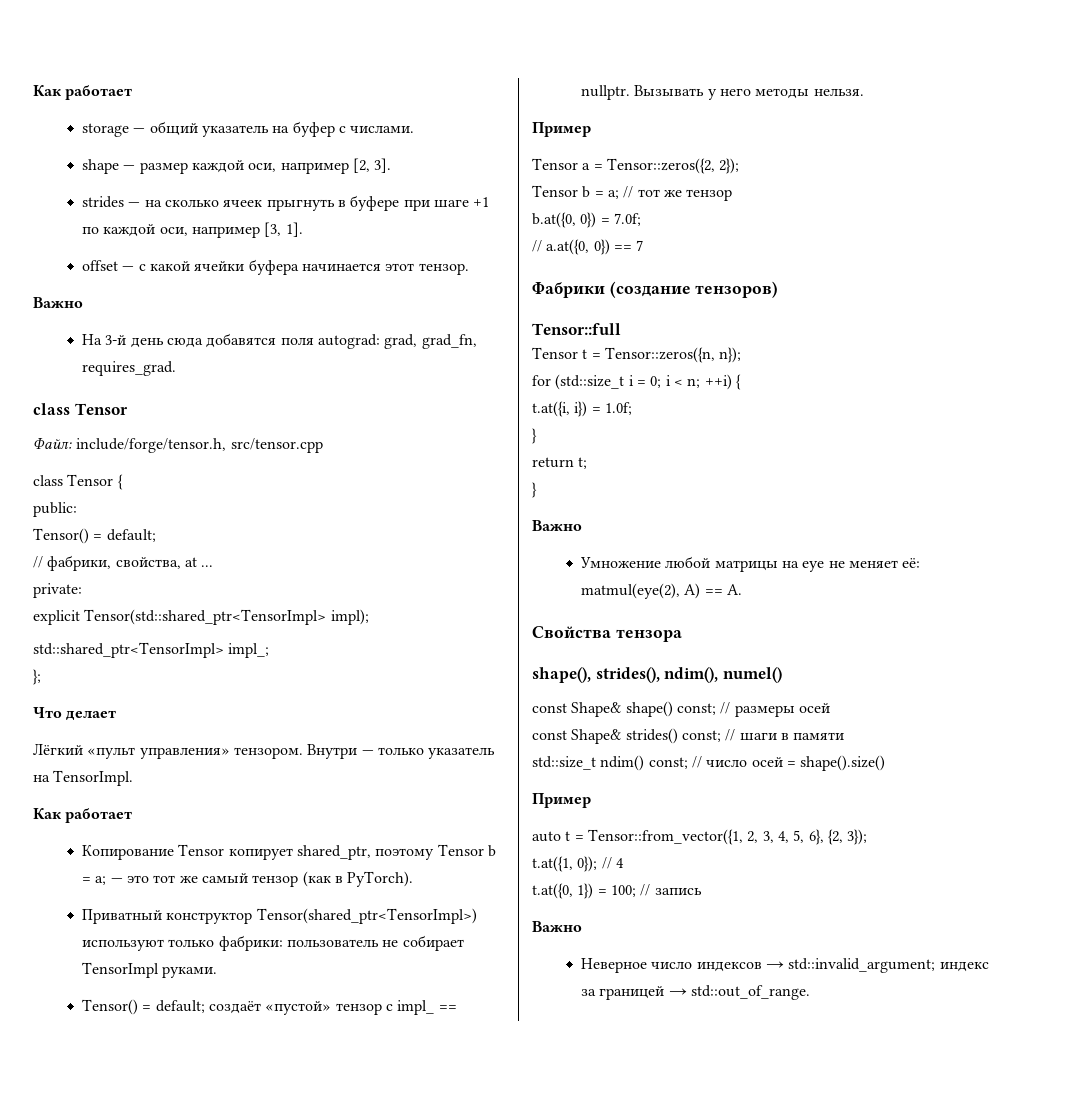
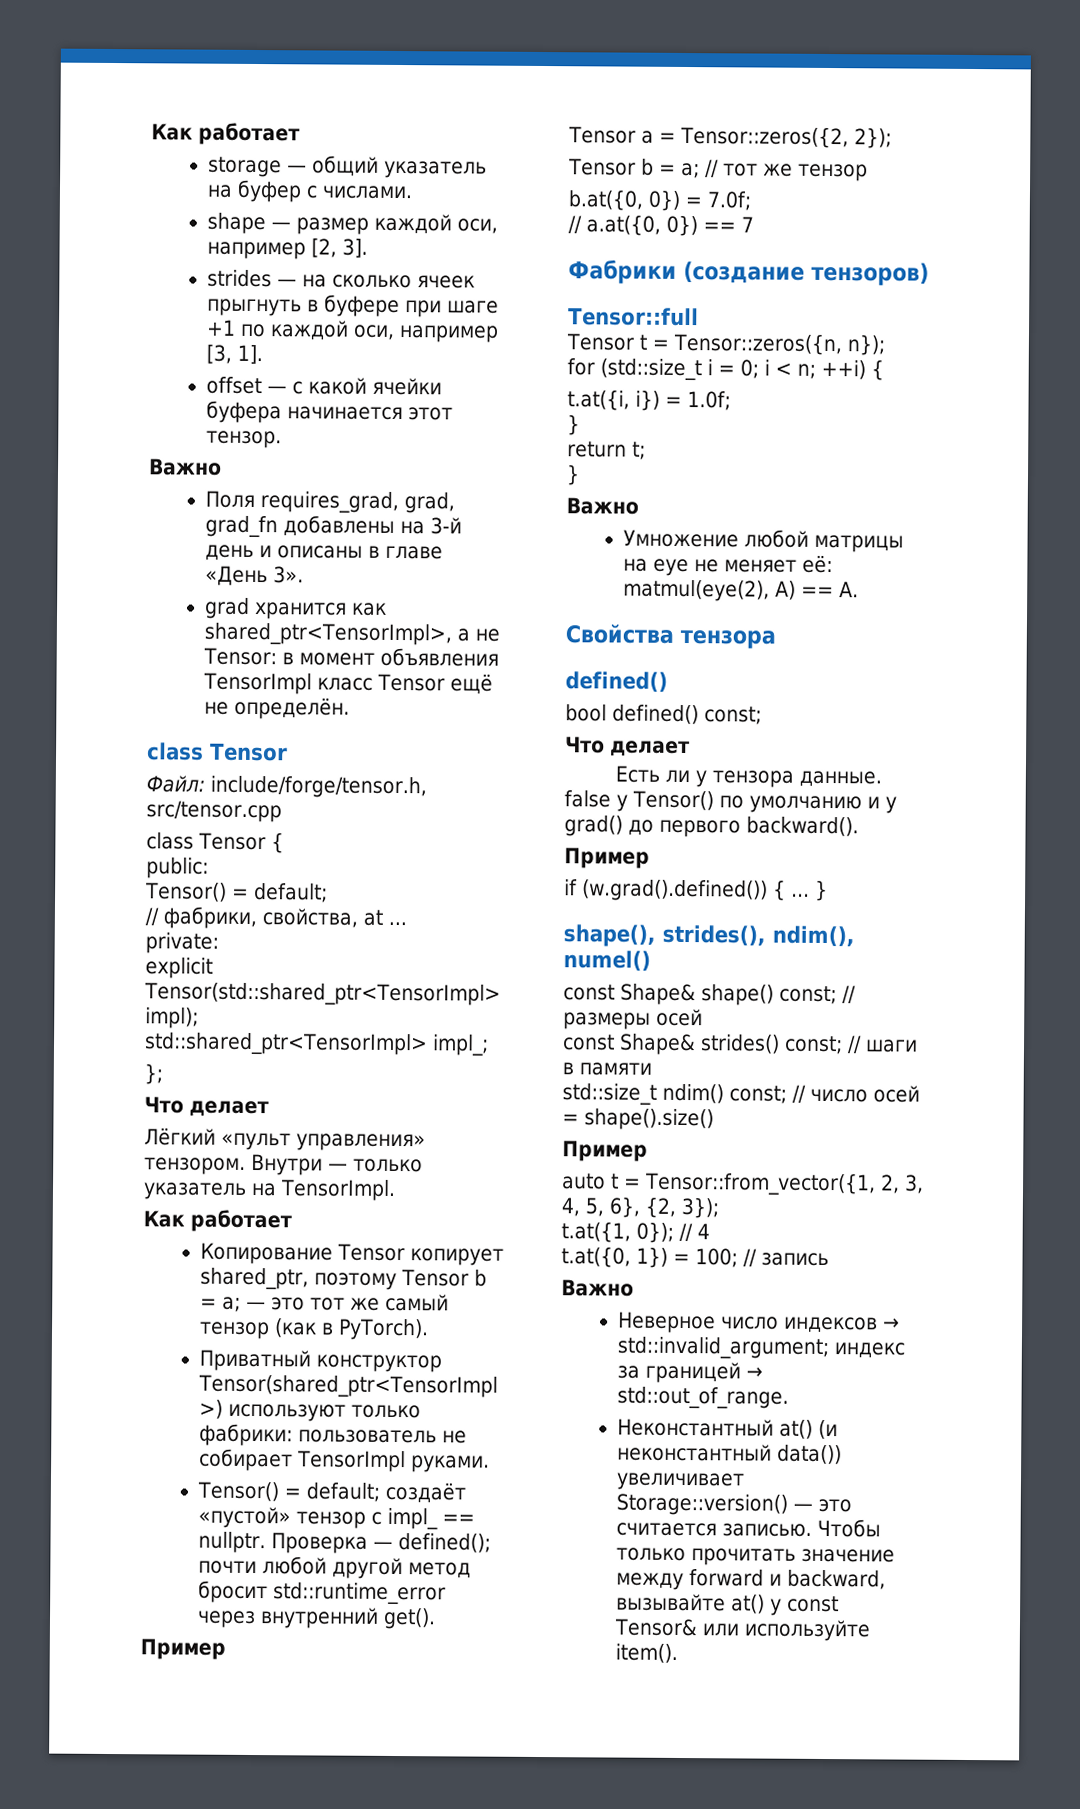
- На 3-й день сюда добавятся поля autograd: grad, grad_fn, requires_grad.
+ Поля requires_grad, grad, grad_fn добавлены на 3-й день и описаны в главе «День 3».
+ grad хранится как shared_ptr<TensorImpl>, а не Tensor: в момент объявления TensorImpl класс Tensor ещё не определён.
- Вызывать у него методы нельзя.
+ Проверка — defined(); почти любой другой метод бросит std::runtime_error через внутренний get().
  Свойства тензора
+ defined()
+ bool defined() const;
+ Что делает
+ Есть ли у тензора данные. false у Tensor() по умолчанию и у grad() до первого backward().
+ Пример
+ if (w.grad().defined()) { ... }
+ Неконстантный at() (и неконстантный data()) увеличивает Storage::version() — это считается записью. Чтобы только прочитать значение между forward и backward, вызывайте at() у const Tensor& или используйте item().

